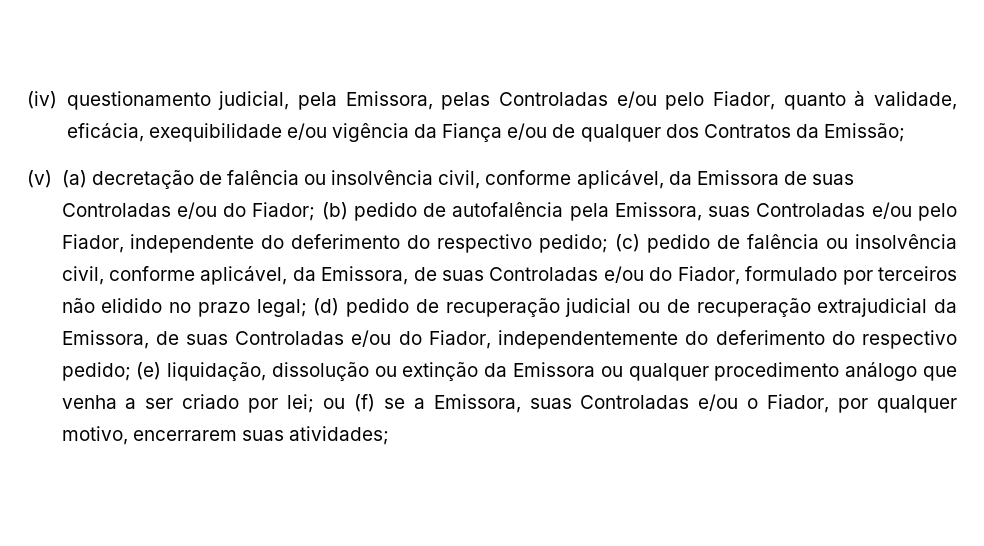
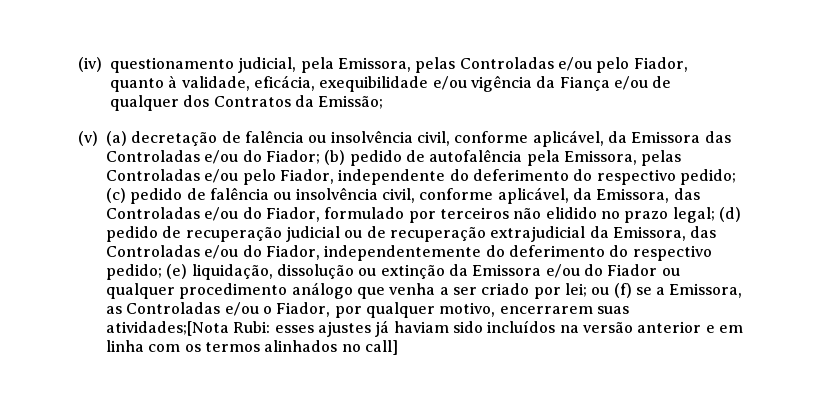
- (v) (a) decretação de falência ou insolvência civil, conforme aplicável, da Emissora de suas Controladas e/ou do Fiador;
+ (v) (a) decretação de falência ou insolvência civil, conforme aplicável, da Emissora das Controladas e/ou do Fiador;
- (b) pedido de autofalência pela Emissora, suas Controladas e/ou pelo Fiador, independente do deferimento do respectivo pedido;
+ (b) pedido de autofalência pela Emissora, pelas Controladas e/ou pelo Fiador, independente do deferimento do respectivo pedido;
- (c) pedido de falência ou insolvência civil, conforme aplicável, da Emissora, de suas Controladas e/ou do Fiador, formulado por terceiros não elidido no prazo legal;
+ (c) pedido de falência ou insolvência civil, conforme aplicável, da Emissora, das Controladas e/ou do Fiador, formulado por terceiros não elidido no prazo legal;
- (d) pedido de recuperação judicial ou de recuperação extrajudicial da Emissora, de suas Controladas e/ou do Fiador, independentemente do deferimento do respectivo pedido;
+ (d) pedido de recuperação judicial ou de recuperação extrajudicial da Emissora, das Controladas e/ou do Fiador, independentemente do deferimento do respectivo pedido;
- (e) liquidação, dissolução ou extinção da Emissora ou qualquer procedimento análogo que venha a ser criado por lei;
+ (e) liquidação, dissolução ou extinção da Emissora e/ou do Fiador ou qualquer procedimento análogo que venha a ser criado por lei;
- ou (f) se a Emissora, suas Controladas e/ou o Fiador, por qualquer motivo, encerrarem suas atividades;
+ ou (f) se a Emissora, as Controladas e/ou o Fiador, por qualquer motivo, encerrarem suas atividades;[Nota Rubi: esses ajustes já haviam sido incluídos na versão anterior e em linha com os termos alinhados no call]

